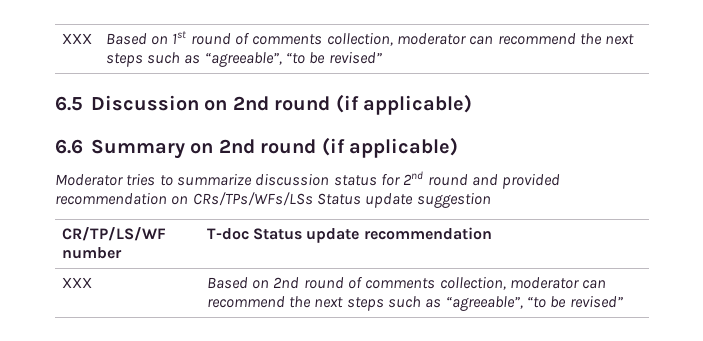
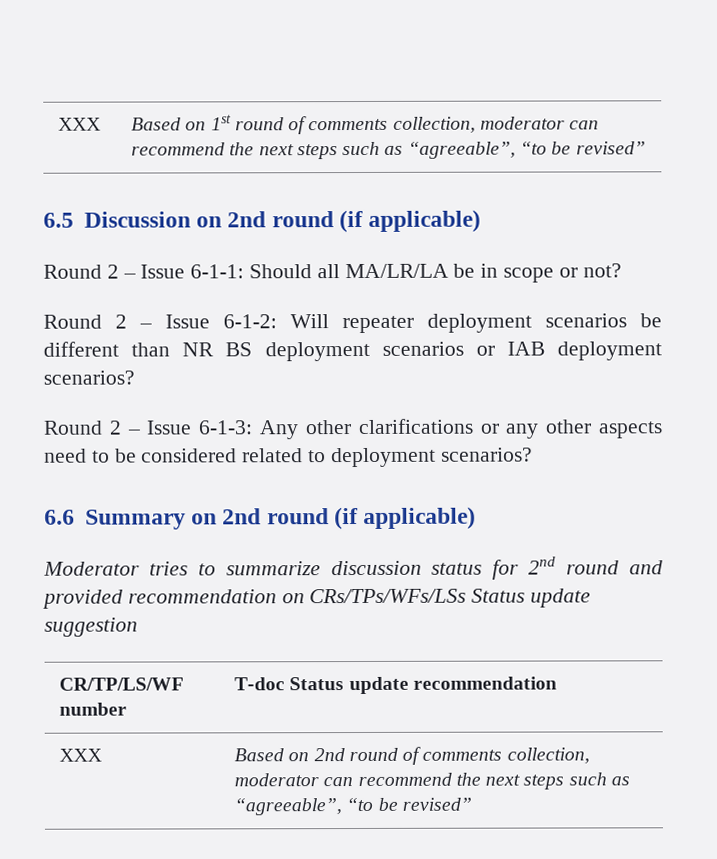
+ Round 2 – Issue 6-1-1: Should all MA/LR/LA be in scope or not?
+ Round 2 – Issue 6-1-2: Will repeater deployment scenarios be different than NR BS deployment scenarios or IAB deployment scenarios?
+ Round 2 – Issue 6-1-3: Any other clarifications or any other aspects need to be considered related to deployment scenarios?

